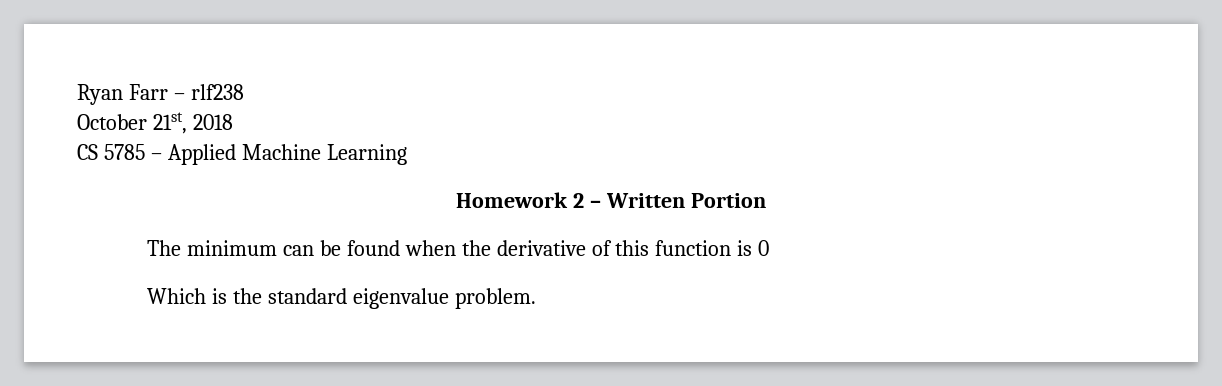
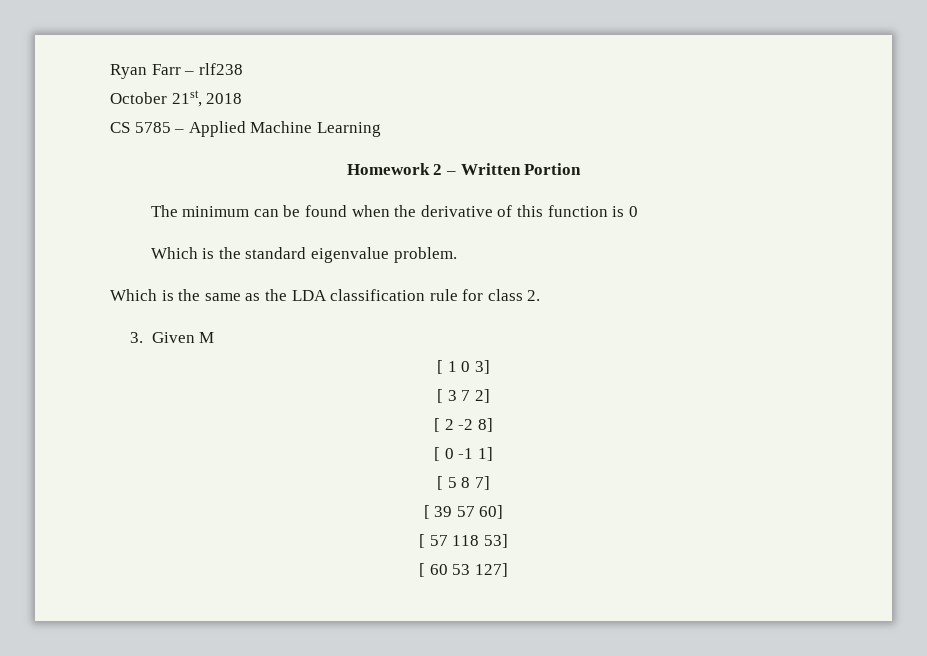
+ Which is the same as the LDA classification rule for class 2.
+ 3. Given M
+ [ 1 0 3]
+ [ 3 7 2]
+ [ 2 -2 8]
+ [ 0 -1 1]
+ [ 5 8 7]
+ [ 39 57 60]
+ [ 57 118 53]
+ [ 60 53 127]

